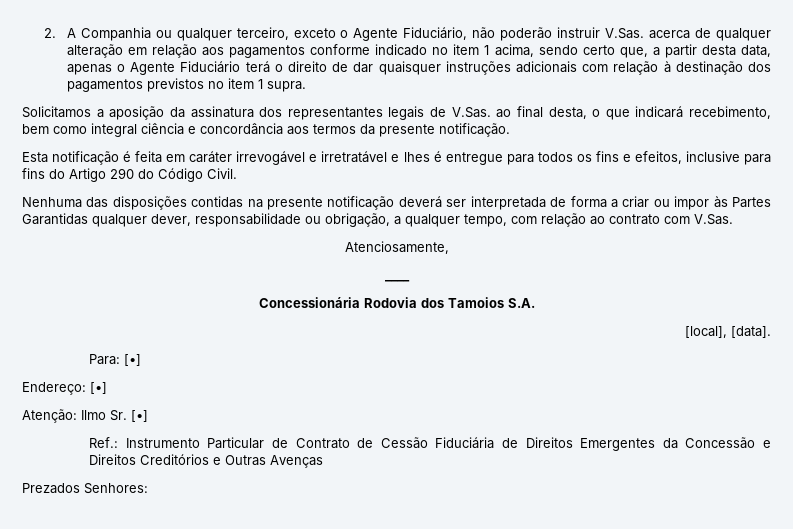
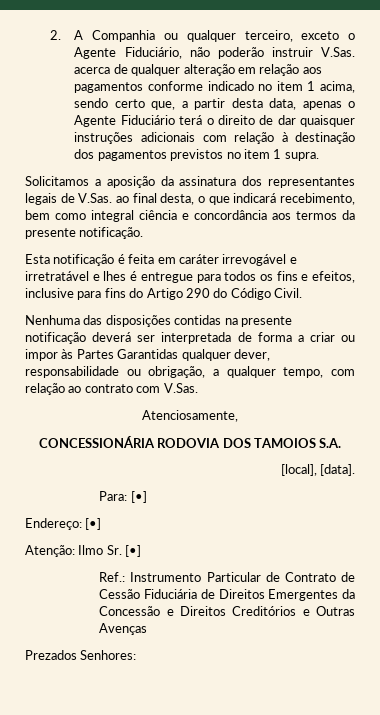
- ____
- Concessionária Rodovia dos Tamoios S.A.
+ CONCESSIONÁRIA RODOVIA DOS TAMOIOS S.A.

